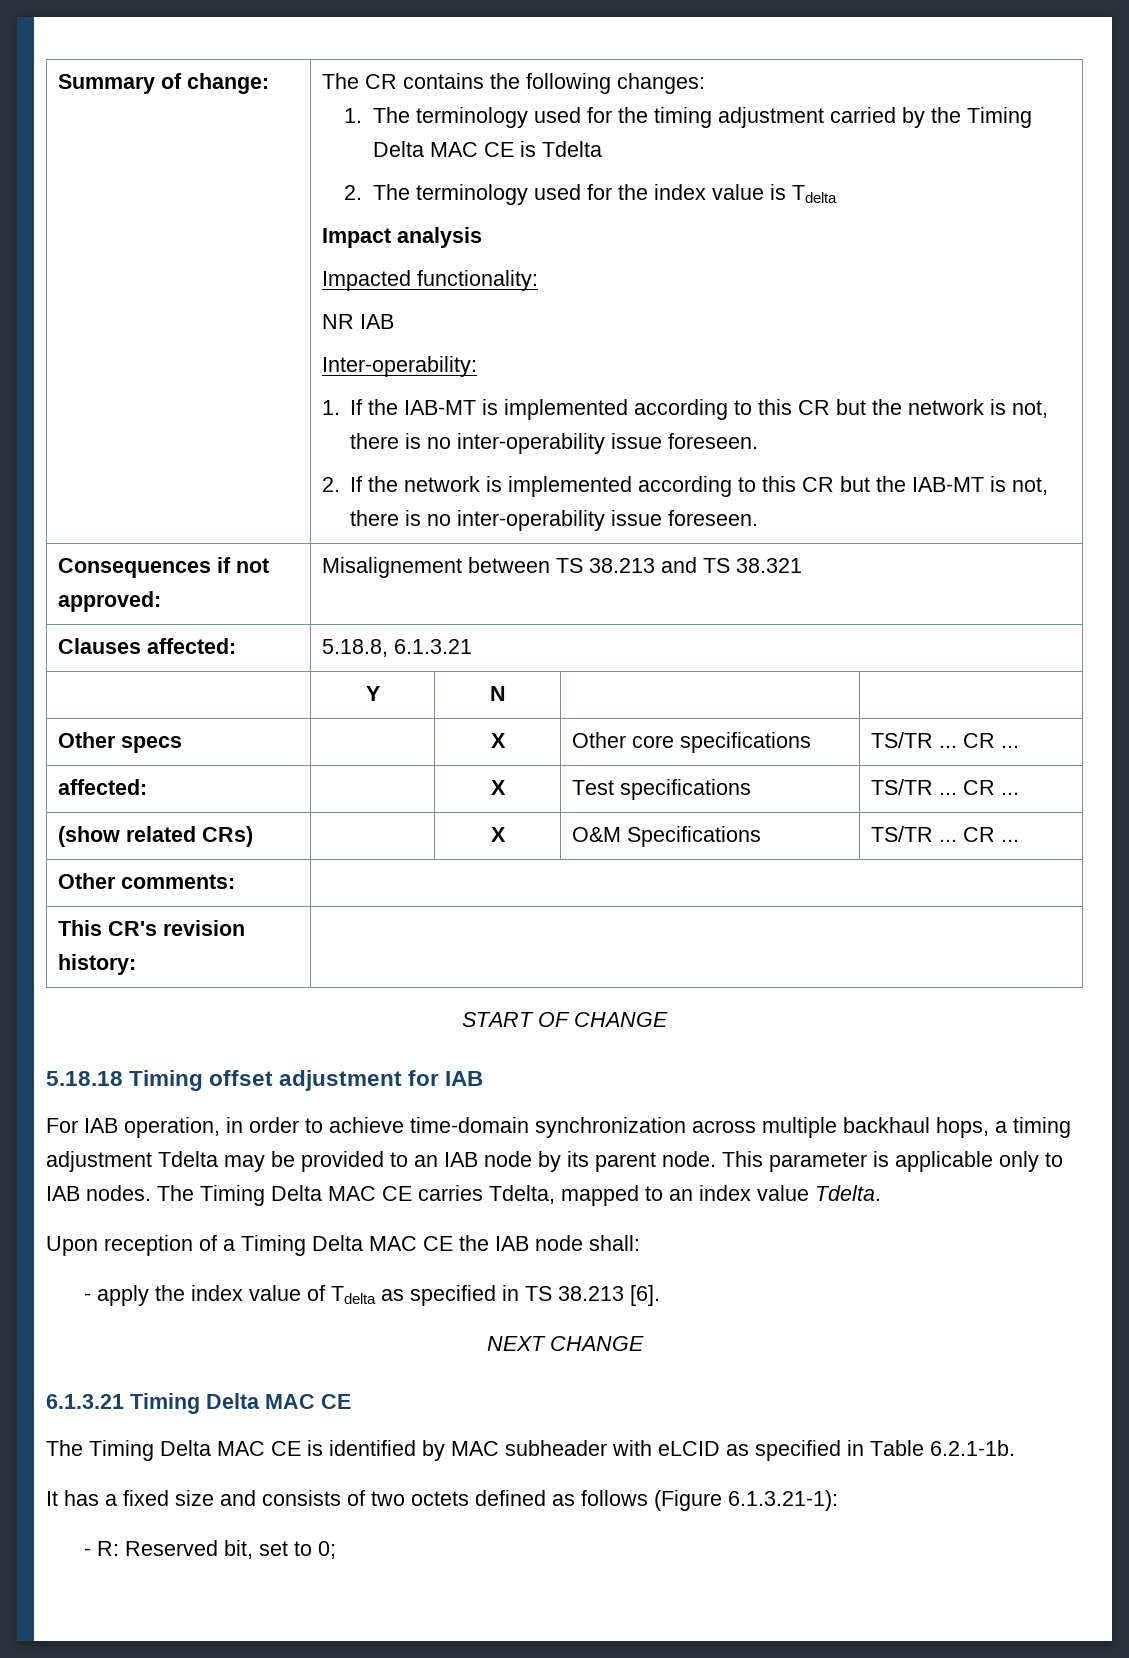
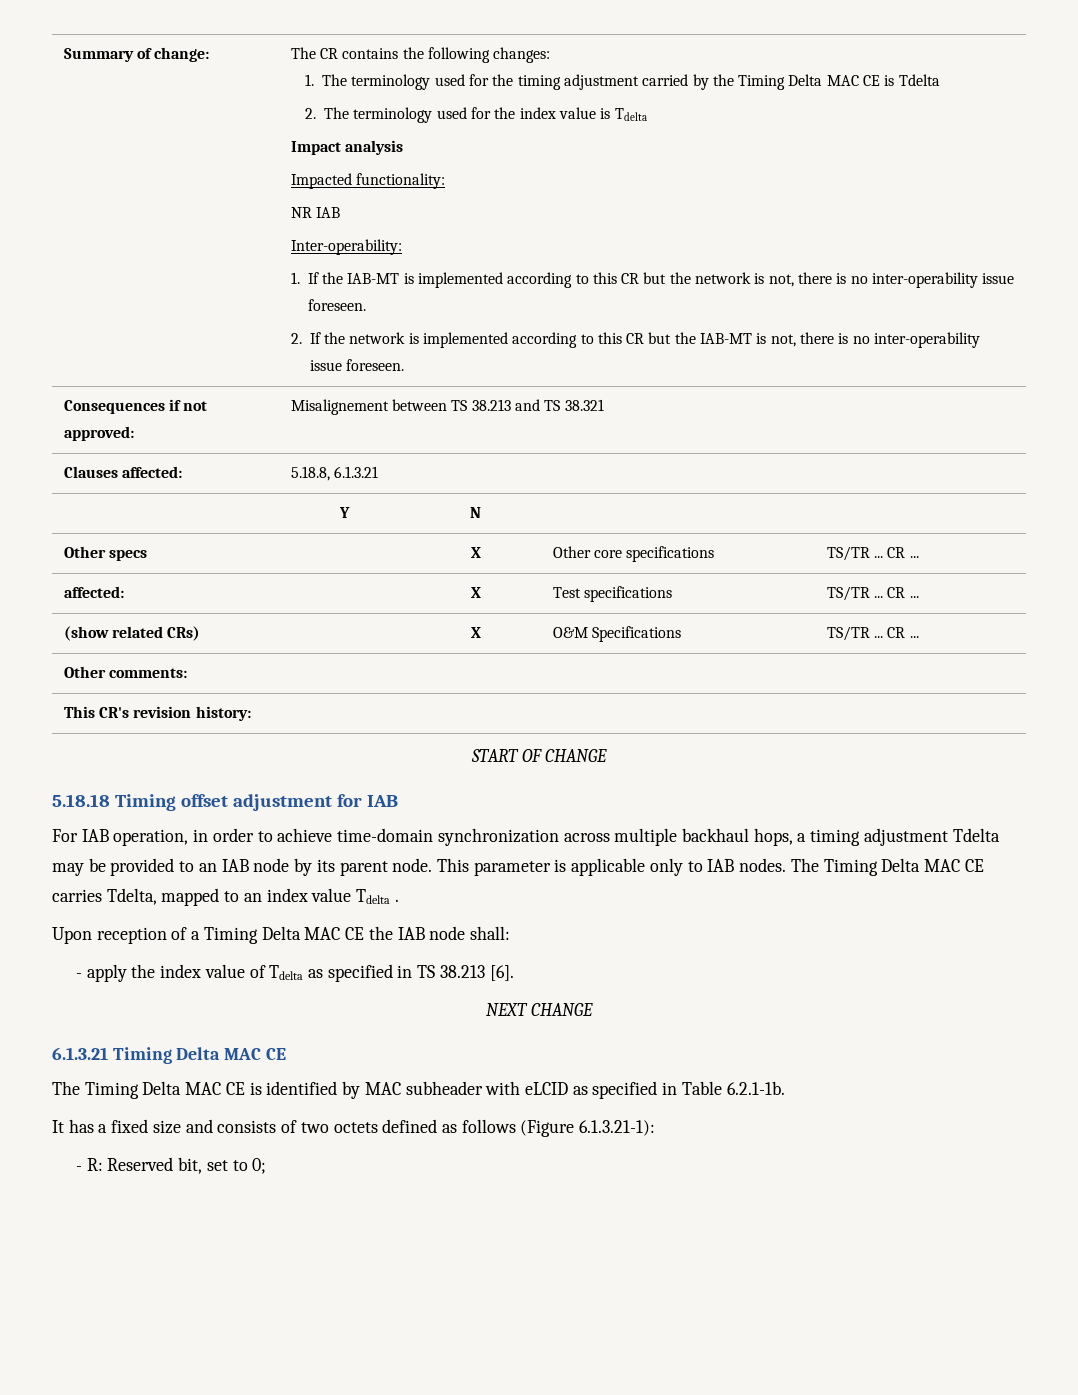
- The Timing Delta MAC CE carries Tdelta, mapped to an index value Tdelta.
+ The Timing Delta MAC CE carries Tdelta, mapped to an index value Tdelta .

